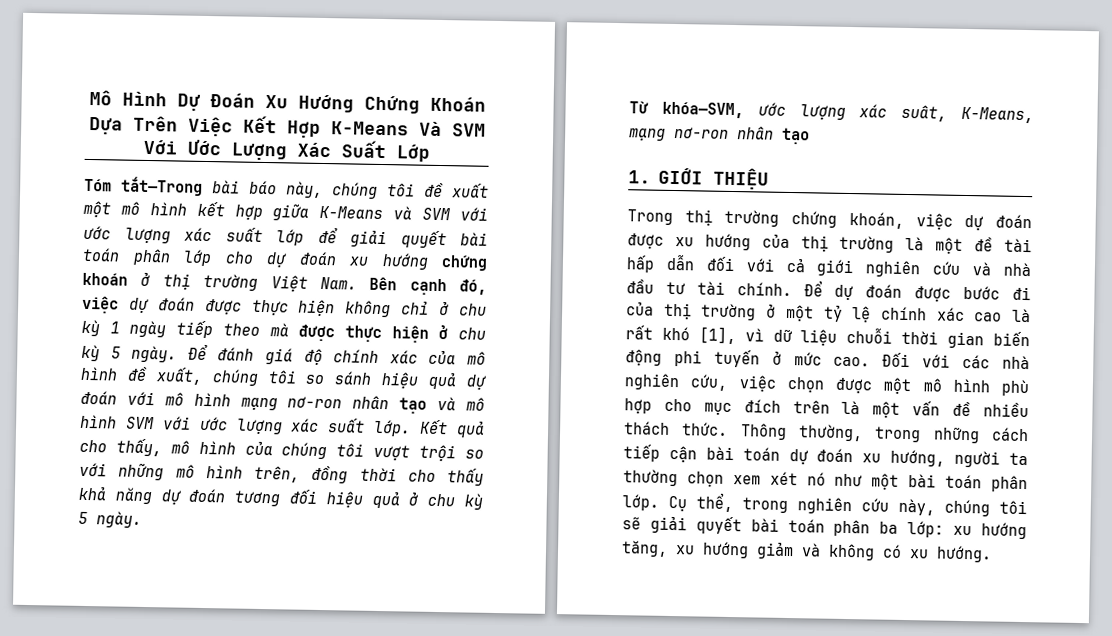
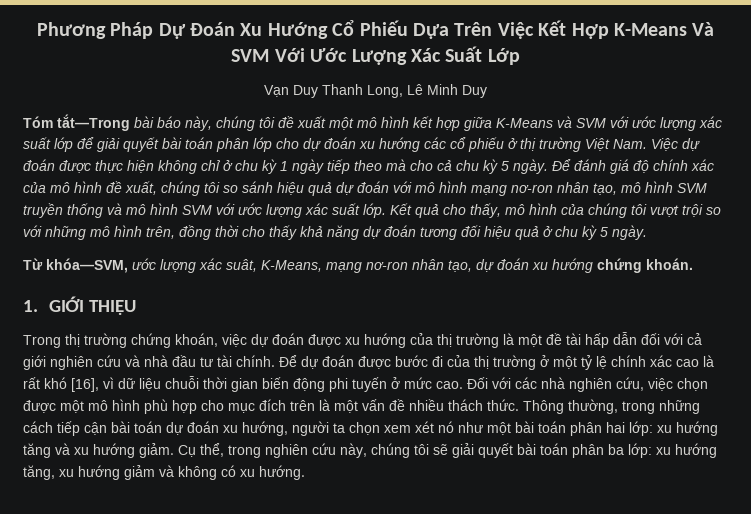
- Mô Hình Dự Đoán Xu Hướng Chứng Khoán Dựa Trên Việc Kết Hợp K-Means Và SVM Với Ước Lượng Xác Suất Lớp
+ Phương Pháp Dự Đoán Xu Hướng Cổ Phiếu Dựa Trên Việc Kết Hợp K-Means Và SVM Với Ước Lượng Xác Suất Lớp
+ Vạn Duy Thanh Long, Lê Minh Duy
- Tóm tắt—Trong bài báo này, chúng tôi đề xuất một mô hình kết hợp giữa K-Means và SVM với ước lượng xác suất lớp để giải quyết bài toán phân lớp cho dự đoán xu hướng chứng khoán ở thị trường Việt Nam. Bên cạnh đó, việc dự đoán được thực hiện không chỉ ở chu kỳ 1 ngày tiếp theo mà được thực hiện ở chu kỳ 5 ngày.
+ Tóm tắt—Trong bài báo này, chúng tôi đề xuất một mô hình kết hợp giữa K-Means và SVM với ước lượng xác suất lớp để giải quyết bài toán phân lớp cho dự đoán xu hướng các cổ phiếu ở thị trường Việt Nam. Việc dự đoán được thực hiện không chỉ ở chu kỳ 1 ngày tiếp theo mà cho cả chu kỳ 5 ngày.
- Để đánh giá độ chính xác của mô hình đề xuất, chúng tôi so sánh hiệu quả dự đoán với mô hình mạng nơ-ron nhân tạo và mô hình SVM với ước lượng xác suất lớp.
+ Để đánh giá độ chính xác của mô hình đề xuất, chúng tôi so sánh hiệu quả dự đoán với mô hình mạng nơ-ron nhân tạo, mô hình SVM truyền thống và mô hình SVM với ước lượng xác suất lớp.
- Từ khóa—SVM, ước lượng xác suât, K-Means, mạng nơ-ron nhân tạo
+ Từ khóa—SVM, ước lượng xác suât, K-Means, mạng nơ-ron nhân tạo, dự đoán xu hướng chứng khoán.
- Để dự đoán được bước đi của thị trường ở một tỷ lệ chính xác cao là rất khó [1], vì dữ liệu chuỗi thời gian biến động phi tuyến ở mức cao.
+ Để dự đoán được bước đi của thị trường ở một tỷ lệ chính xác cao là rất khó [16], vì dữ liệu chuỗi thời gian biến động phi tuyến ở mức cao.
- Thông thường, trong những cách tiếp cận bài toán dự đoán xu hướng, người ta thường chọn xem xét nó như một bài toán phân lớp.
+ Thông thường, trong những cách tiếp cận bài toán dự đoán xu hướng, người ta chọn xem xét nó như một bài toán phân hai lớp: xu hướng tăng và xu hướng giảm.

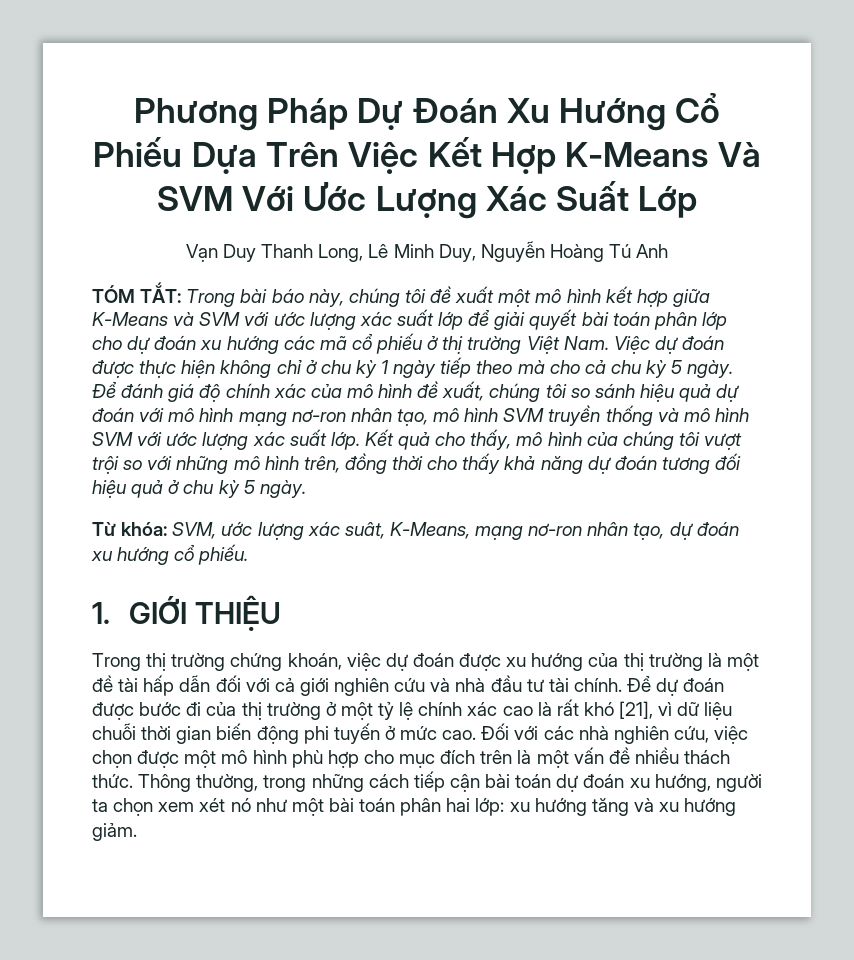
- Vạn Duy Thanh Long, Lê Minh Duy
- Tóm tắt—Trong bài báo này, chúng tôi đề xuất một mô hình kết hợp giữa K-Means và SVM với ước lượng xác suất lớp để giải quyết bài toán phân lớp cho dự đoán xu hướng các cổ phiếu ở thị trường Việt Nam. Việc dự đoán được thực hiện không chỉ ở chu kỳ 1 ngày tiếp theo mà cho cả chu kỳ 5 ngày.
+ Vạn Duy Thanh Long, Lê Minh Duy, Nguyễn Hoàng Tú Anh
+ TÓM TẮT: Trong bài báo này, chúng tôi đề xuất một mô hình kết hợp giữa K-Means và SVM với ước lượng xác suất lớp để giải quyết bài toán phân lớp cho dự đoán xu hướng các mã cổ phiếu ở thị trường Việt Nam. Việc dự đoán được thực hiện không chỉ ở chu kỳ 1 ngày tiếp theo mà cho cả chu kỳ 5 ngày.
- Từ khóa—SVM, ước lượng xác suât, K-Means, mạng nơ-ron nhân tạo, dự đoán xu hướng chứng khoán.
+ Từ khóa: SVM, ước lượng xác suât, K-Means, mạng nơ-ron nhân tạo, dự đoán xu hướng cổ phiếu.
- Để dự đoán được bước đi của thị trường ở một tỷ lệ chính xác cao là rất khó [16], vì dữ liệu chuỗi thời gian biến động phi tuyến ở mức cao.
+ Để dự đoán được bước đi của thị trường ở một tỷ lệ chính xác cao là rất khó [21], vì dữ liệu chuỗi thời gian biến động phi tuyến ở mức cao.
- Cụ thể, trong nghiên cứu này, chúng tôi sẽ giải quyết bài toán phân ba lớp: xu hướng tăng, xu hướng giảm và không có xu hướng.

